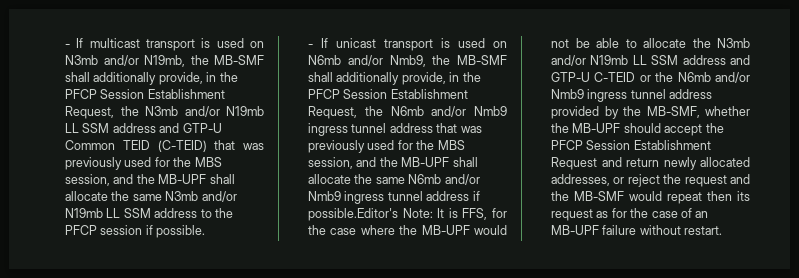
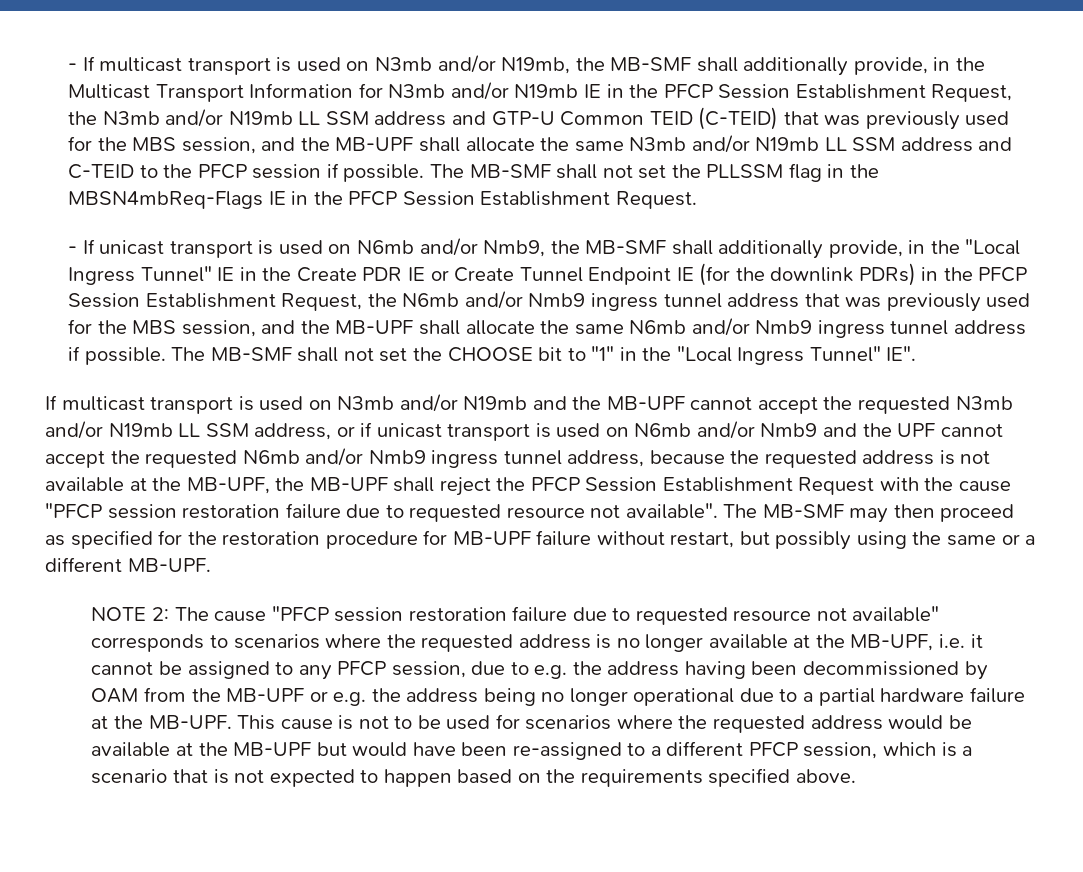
- - If multicast transport is used on N3mb and/or N19mb, the MB-SMF shall additionally provide, in the PFCP Session Establishment Request, the N3mb and/or N19mb LL SSM address and GTP-U Common TEID (C-TEID) that was previously used for the MBS session, and the MB-UPF shall allocate the same N3mb and/or N19mb LL SSM address to the PFCP session if possible.
+ - If multicast transport is used on N3mb and/or N19mb, the MB-SMF shall additionally provide, in the Multicast Transport Information for N3mb and/or N19mb IE in the PFCP Session Establishment Request, the N3mb and/or N19mb LL SSM address and GTP-U Common TEID (C-TEID) that was previously used for the MBS session, and the MB-UPF shall allocate the same N3mb and/or N19mb LL SSM address and C-TEID to the PFCP session if possible. The MB-SMF shall not set the PLLSSM flag in the MBSN4mbReq-Flags IE in the PFCP Session Establishment Request.
- - If unicast transport is used on N6mb and/or Nmb9, the MB-SMF shall additionally provide, in the PFCP Session Establishment Request, the N6mb and/or Nmb9 ingress tunnel address that was previously used for the MBS session, and the MB-UPF shall allocate the same N6mb and/or Nmb9 ingress tunnel address if possible.Editor's Note: It is FFS, for the case where the MB-UPF would not be able to allocate the N3mb and/or N19mb LL SSM address and GTP-U C-TEID or the N6mb and/or Nmb9 ingress tunnel address provided by the MB-SMF, whether the MB-UPF should accept the PFCP Session Establishment Request and return newly allocated addresses, or reject the request and the MB-SMF would repeat then its request as for the case of an MB-UPF failure without restart.
+ - If unicast transport is used on N6mb and/or Nmb9, the MB-SMF shall additionally provide, in the "Local Ingress Tunnel" IE in the Create PDR IE or Create Tunnel Endpoint IE (for the downlink PDRs) in the PFCP Session Establishment Request, the N6mb and/or Nmb9 ingress tunnel address that was previously used for the MBS session, and the MB-UPF shall allocate the same N6mb and/or Nmb9 ingress tunnel address if possible. The MB-SMF shall not set the CHOOSE bit to "1" in the "Local Ingress Tunnel" IE".
+ If multicast transport is used on N3mb and/or N19mb and the MB-UPF cannot accept the requested N3mb and/or N19mb LL SSM address, or if unicast transport is used on N6mb and/or Nmb9 and the UPF cannot accept the requested N6mb and/or Nmb9 ingress tunnel address, because the requested address is not available at the MB-UPF, the MB-UPF shall reject the PFCP Session Establishment Request with the cause "PFCP session restoration failure due to requested resource not available". The MB-SMF may then proceed as specified for the restoration procedure for MB-UPF failure without restart, but possibly using the same or a different MB-UPF.
+ NOTE 2: The cause "PFCP session restoration failure due to requested resource not available" corresponds to scenarios where the requested address is no longer available at the MB-UPF, i.e. it cannot be assigned to any PFCP session, due to e.g. the address having been decommissioned by OAM from the MB-UPF or e.g. the address being no longer operational due to a partial hardware failure at the MB-UPF. This cause is not to be used for scenarios where the requested address would be available at the MB-UPF but would have been re-assigned to a different PFCP session, which is a scenario that is not expected to happen based on the requirements specified above.

